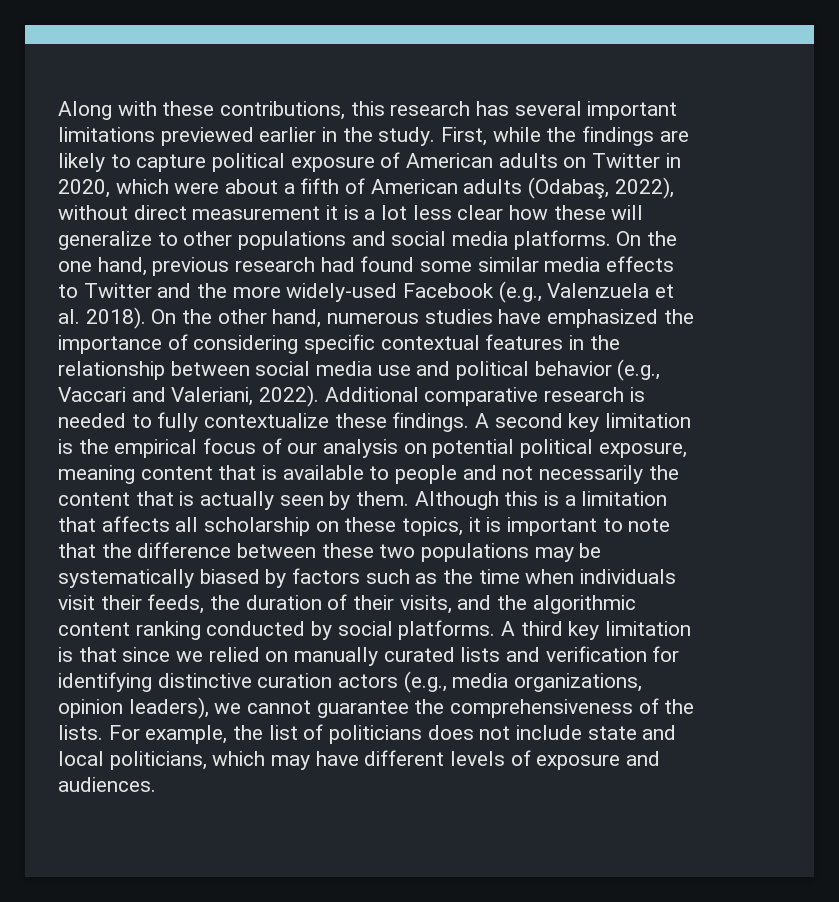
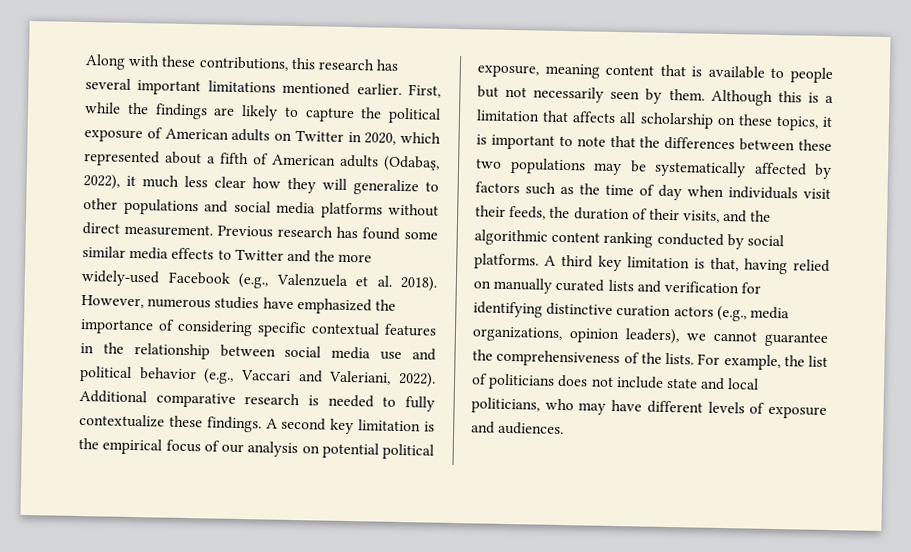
- Along with these contributions, this research has several important limitations previewed earlier in the study.
+ Along with these contributions, this research has several important limitations mentioned earlier.
- First, while the findings are likely to capture political exposure of American adults on Twitter in 2020, which were about a fifth of American adults (Odabaş, 2022), without direct measurement it is a lot less clear how these will generalize to other populations and social media platforms. On the one hand, previous research had found some similar media effects to Twitter and the more widely-used Facebook (e.g., Valenzuela et al. 2018).
+ First, while the findings are likely to capture the political exposure of American adults on Twitter in 2020, which represented about a fifth of American adults (Odabaş, 2022), it much less clear how they will generalize to other populations and social media platforms without direct measurement. Previous research has found some similar media effects to Twitter and the more widely-used Facebook (e.g., Valenzuela et al. 2018).
- On the other hand, numerous studies have emphasized the importance of considering specific contextual features in the relationship between social media use and political behavior (e.g., Vaccari and Valeriani, 2022).
+ However, numerous studies have emphasized the importance of considering specific contextual features in the relationship between social media use and political behavior (e.g., Vaccari and Valeriani, 2022).
- A second key limitation is the empirical focus of our analysis on potential political exposure, meaning content that is available to people and not necessarily the content that is actually seen by them.
+ A second key limitation is the empirical focus of our analysis on potential political exposure, meaning content that is available to people but not necessarily seen by them.
- Although this is a limitation that affects all scholarship on these topics, it is important to note that the difference between these two populations may be systematically biased by factors such as the time when individuals visit their feeds, the duration of their visits, and the algorithmic content ranking conducted by social platforms.
+ Although this is a limitation that affects all scholarship on these topics, it is important to note that the differences between these two populations may be systematically affected by factors such as the time of day when individuals visit their feeds, the duration of their visits, and the algorithmic content ranking conducted by social platforms.
- A third key limitation is that since we relied on manually curated lists and verification for identifying distinctive curation actors (e.g., media organizations, opinion leaders), we cannot guarantee the comprehensiveness of the lists.
+ A third key limitation is that, having relied on manually curated lists and verification for identifying distinctive curation actors (e.g., media organizations, opinion leaders), we cannot guarantee the comprehensiveness of the lists.
- For example, the list of politicians does not include state and local politicians, which may have different levels of exposure and audiences.
+ For example, the list of politicians does not include state and local politicians, who may have different levels of exposure and audiences.

